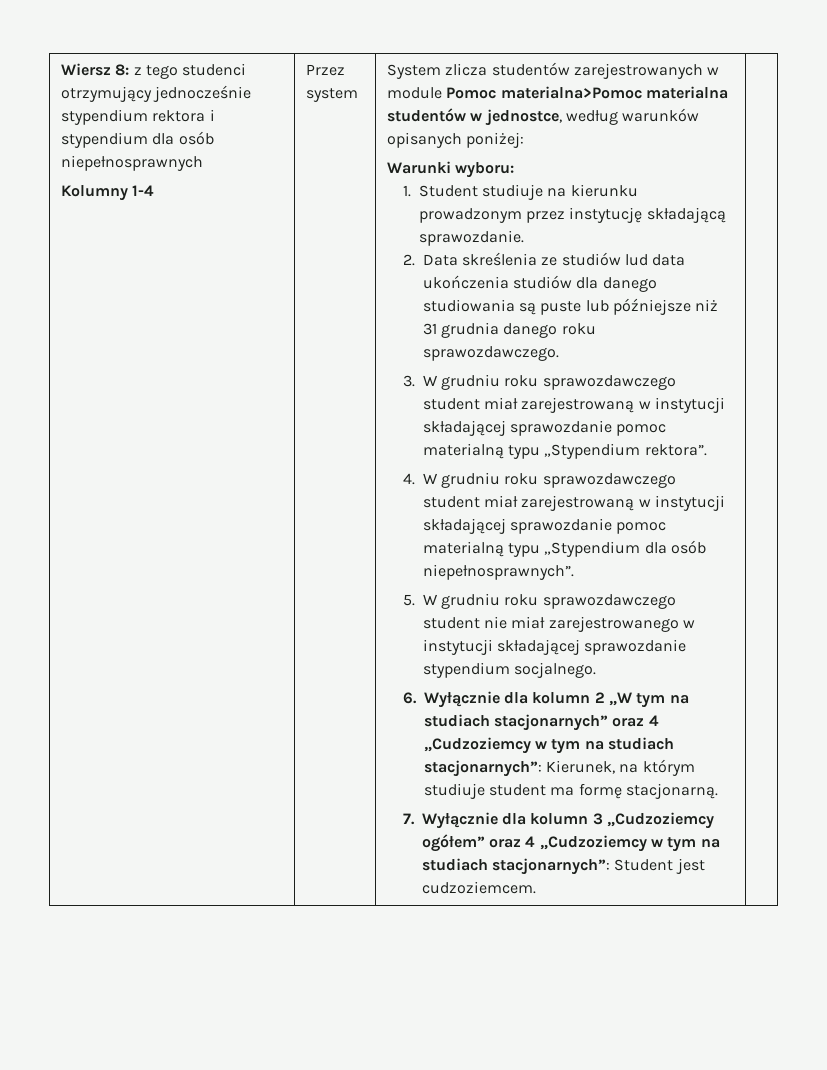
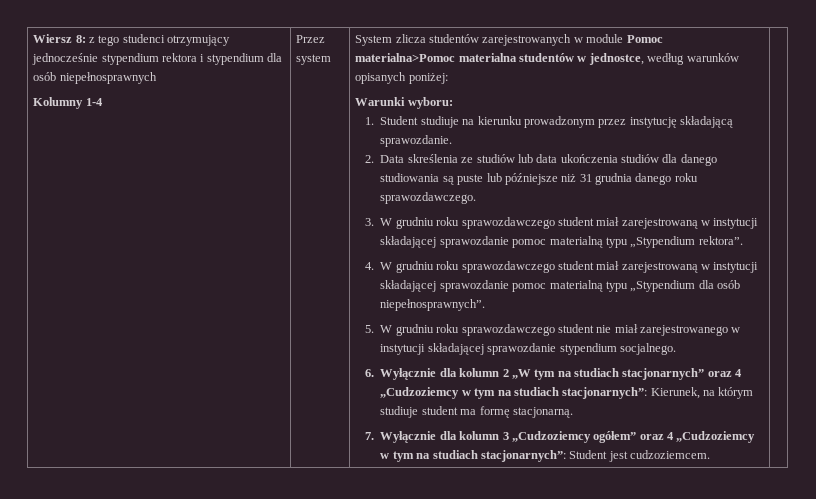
- 2. Data skreślenia ze studiów lud data ukończenia studiów dla danego studiowania są puste lub późniejsze niż 31 grudnia danego roku sprawozdawczego.
+ 2. Data skreślenia ze studiów lub data ukończenia studiów dla danego studiowania są puste lub późniejsze niż 31 grudnia danego roku sprawozdawczego.

